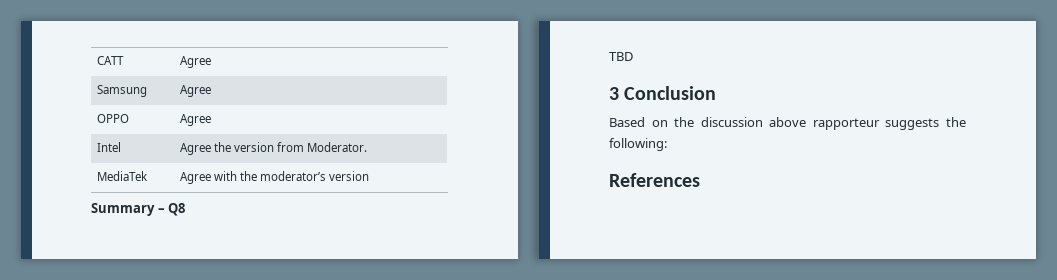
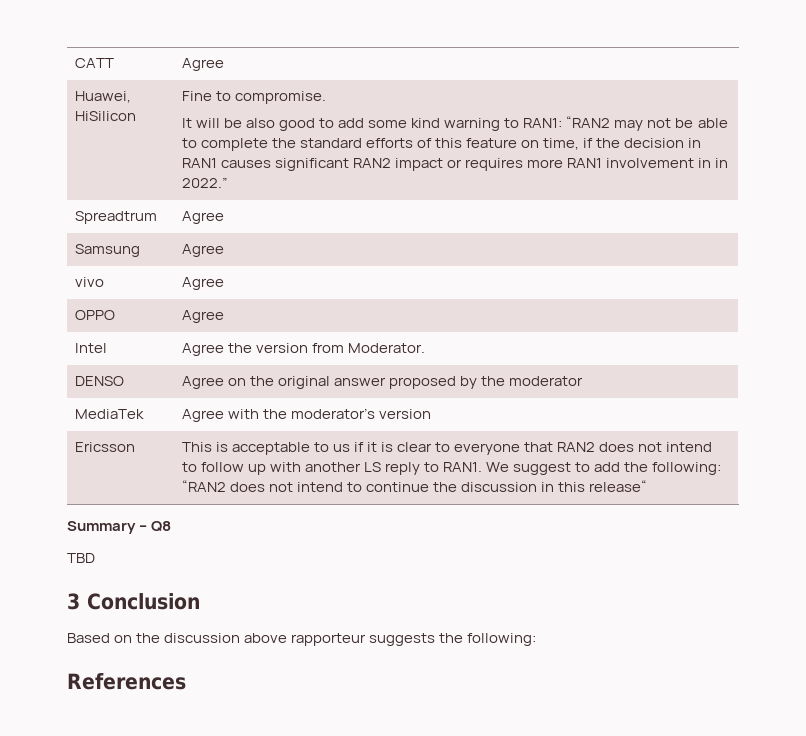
+ Huawei, HiSilicon | Fine to compromise.
+ It will be also good to add some kind warning to RAN1: “RAN2 may not be able to complete the standard efforts of this feature on time, if the decision in RAN1 causes significant RAN2 impact or requires more RAN1 involvement in in 2022.”
+ Spreadtrum | Agree
+ vivo | Agree
+ DENSO | Agree on the original answer proposed by the moderator
+ Ericsson | This is acceptable to us if it is clear to everyone that RAN2 does not intend to follow up with another LS reply to RAN1. We suggest to add the following: “RAN2 does not intend to continue the discussion in this release“

